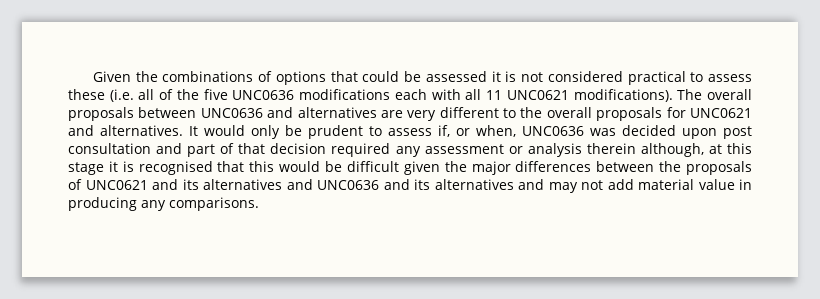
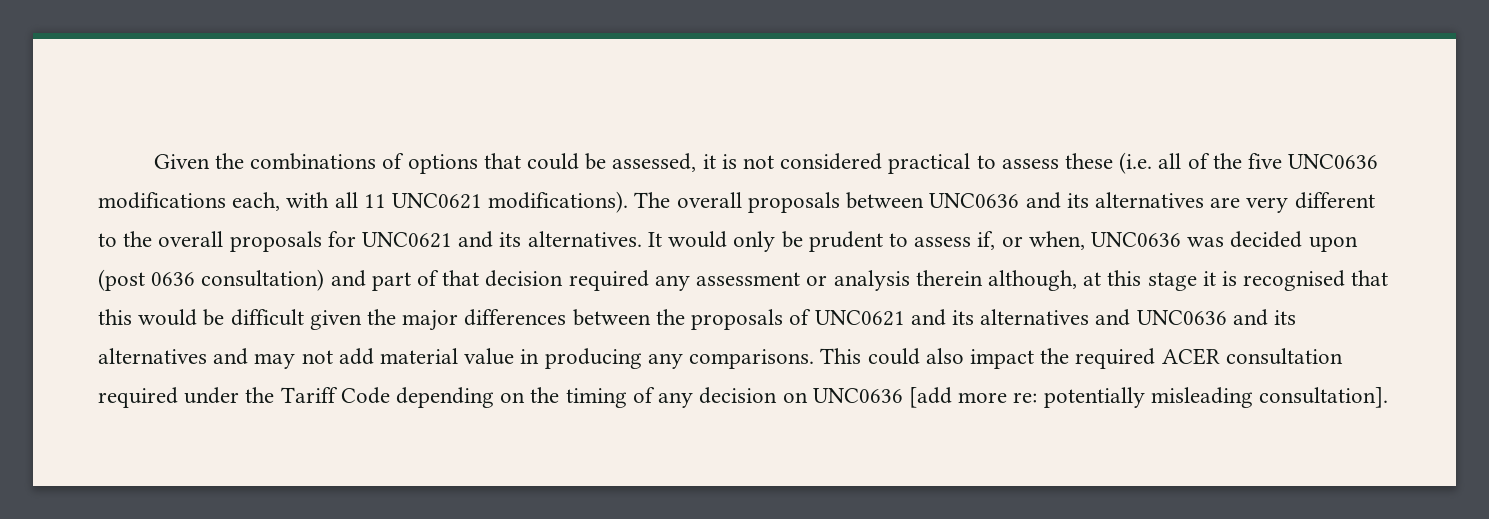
- Given the combinations of options that could be assessed it is not considered practical to assess these (i.e. all of the five UNC0636 modifications each with all 11 UNC0621 modifications).
+ Given the combinations of options that could be assessed, it is not considered practical to assess these (i.e. all of the five UNC0636 modifications each, with all 11 UNC0621 modifications).
- The overall proposals between UNC0636 and alternatives are very different to the overall proposals for UNC0621 and alternatives.
+ The overall proposals between UNC0636 and its alternatives are very different to the overall proposals for UNC0621 and its alternatives.
- It would only be prudent to assess if, or when, UNC0636 was decided upon post consultation and part of that decision required any assessment or analysis therein although, at this stage it is recognised that this would be difficult given the major differences between the proposals of UNC0621 and its alternatives and UNC0636 and its alternatives and may not add material value in producing any comparisons.
+ It would only be prudent to assess if, or when, UNC0636 was decided upon (post 0636 consultation) and part of that decision required any assessment or analysis therein although, at this stage it is recognised that this would be difficult given the major differences between the proposals of UNC0621 and its alternatives and UNC0636 and its alternatives and may not add material value in producing any comparisons.
+ This could also impact the required ACER consultation required under the Tariff Code depending on the timing of any decision on UNC0636 [add more re: potentially misleading consultation].

